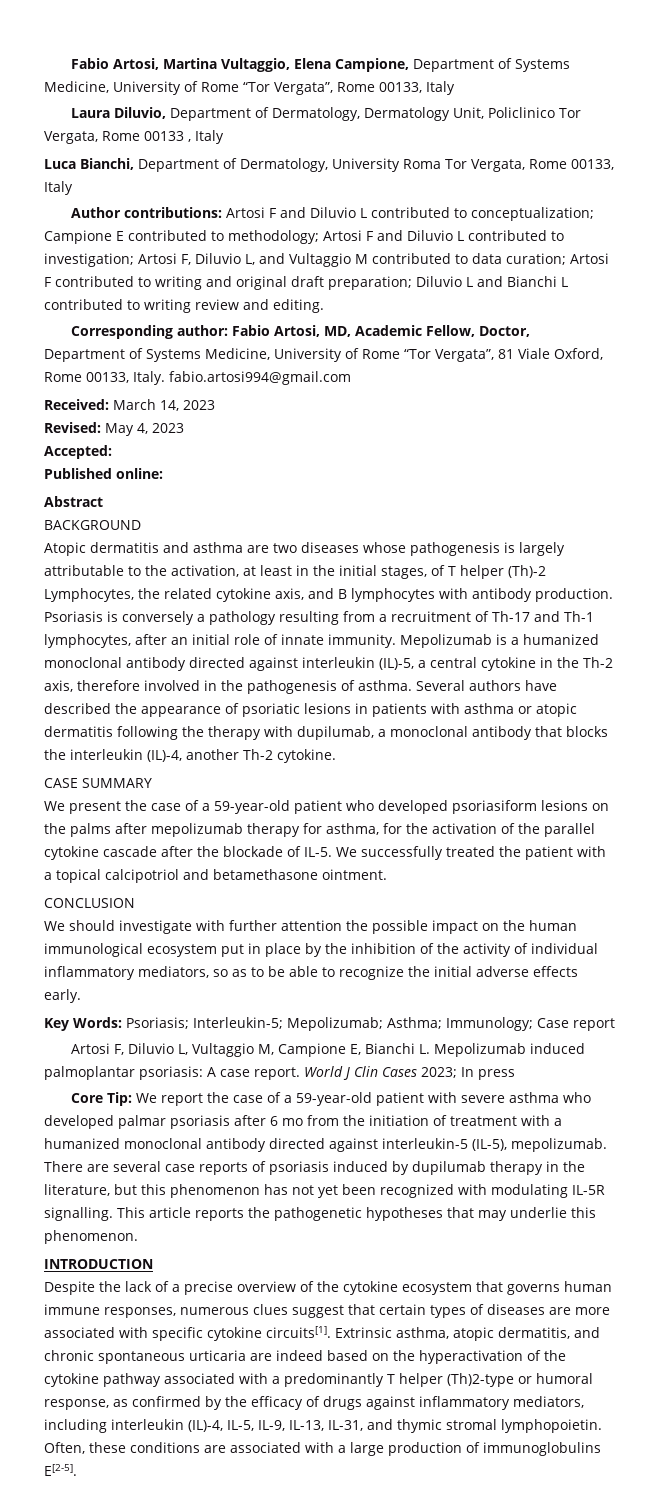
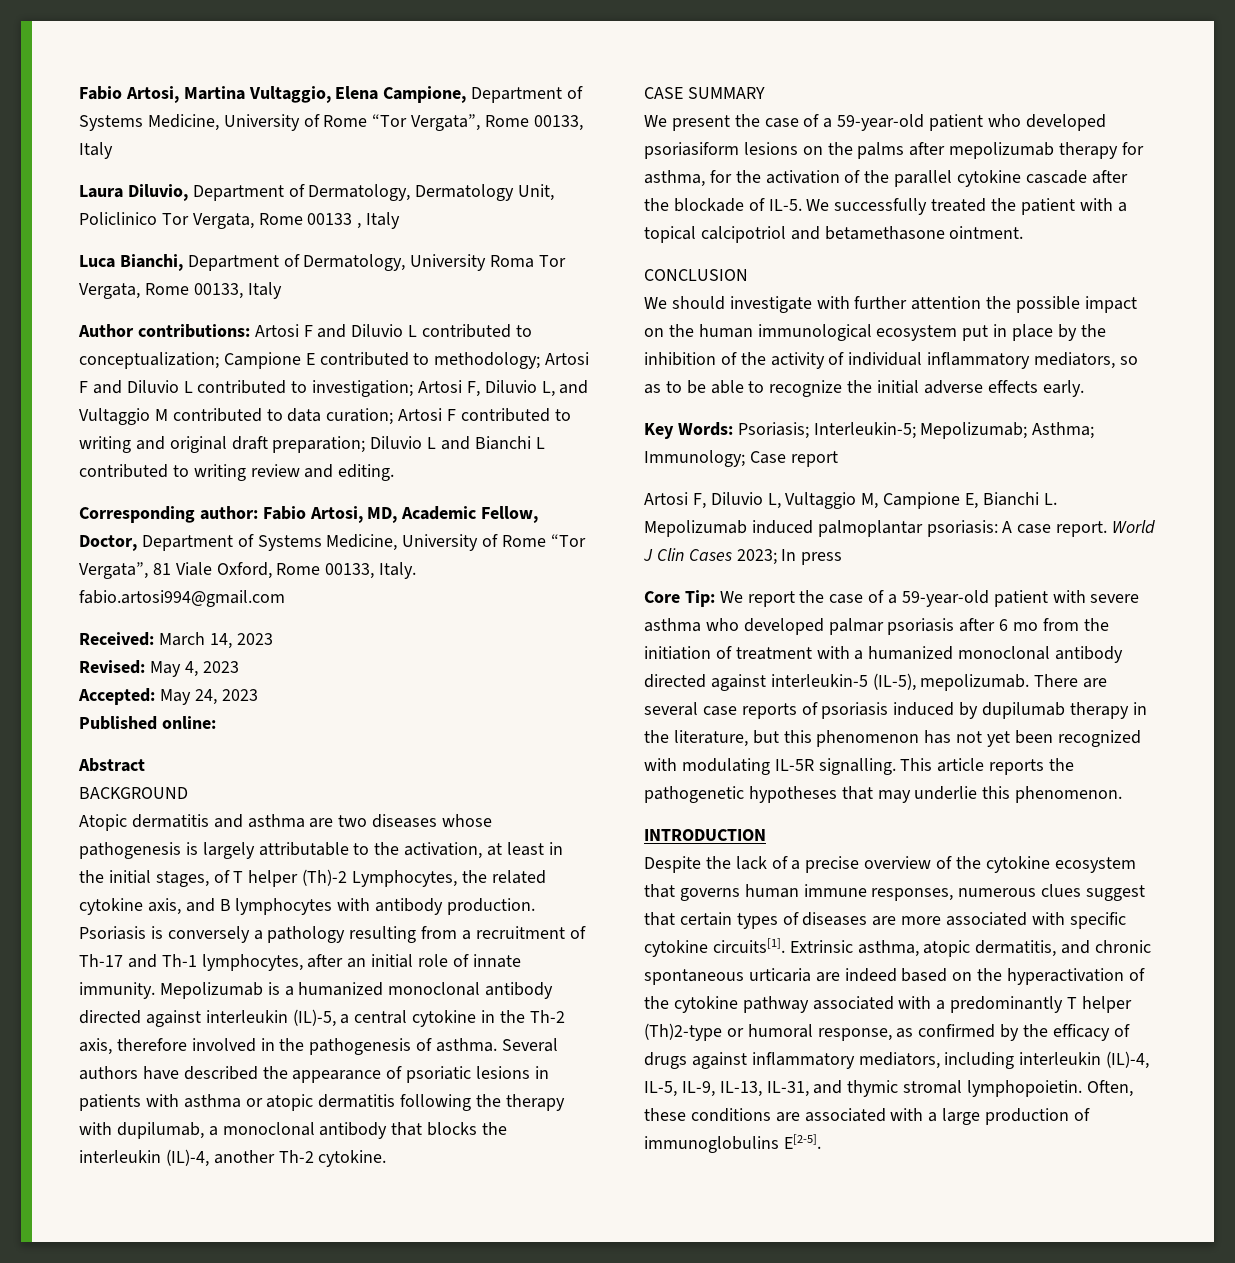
- Accepted:
+ Accepted: May 24, 2023

